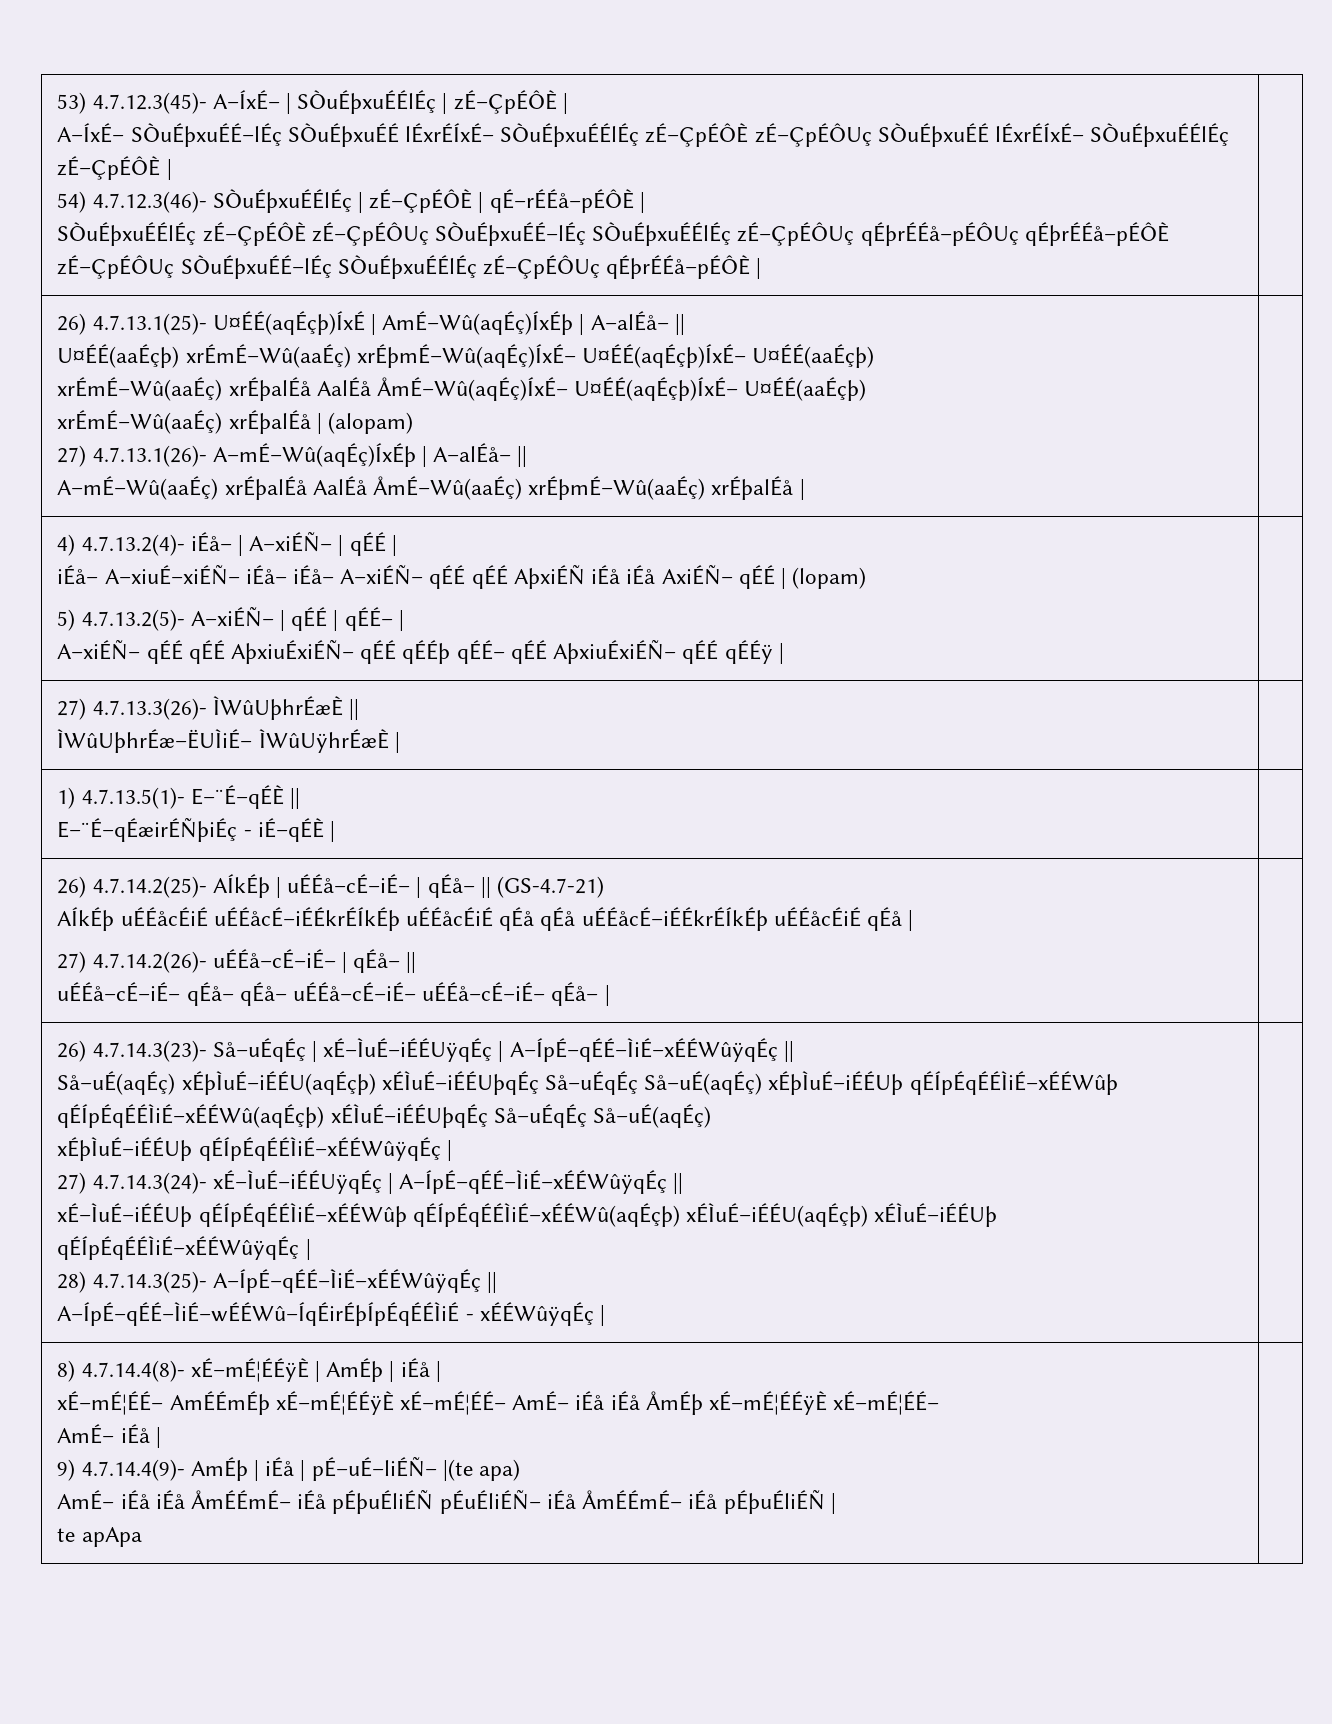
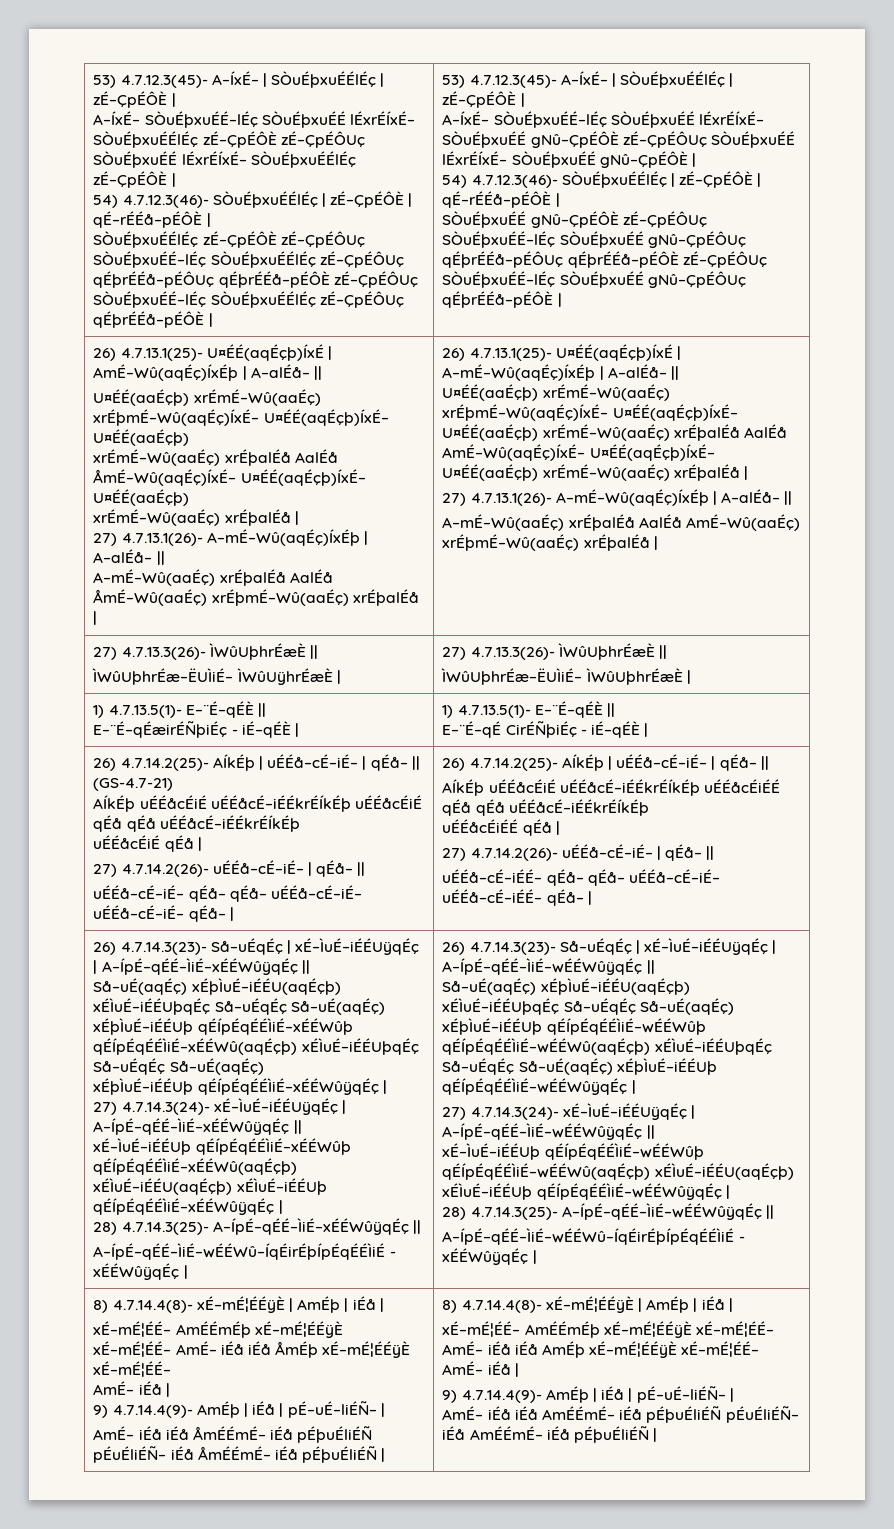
- SÒuÉþxuÉÉlÉç zÉ–ÇpÉÔÈ zÉ–ÇpÉÔUç SÒuÉþxuÉÉ–lÉç SÒuÉþxuÉÉlÉç zÉ–ÇpÉÔUç qÉþrÉÉå–pÉÔUç qÉþrÉÉå–pÉÔÈ zÉ–ÇpÉÔUç SÒuÉþxuÉÉ–lÉç SÒuÉþxuÉÉlÉç zÉ–ÇpÉÔUç qÉþrÉÉå–pÉÔÈ |
+ SÒuÉþxuÉÉlÉç zÉ–ÇpÉÔÈ zÉ–ÇpÉÔUç SÒuÉþxuÉÉ–lÉç SÒuÉþxuÉÉlÉç zÉ–ÇpÉÔUç qÉþrÉÉå–pÉÔUç qÉþrÉÉå–pÉÔÈ zÉ–ÇpÉÔUç SÒuÉþxuÉÉ–lÉç SÒuÉþxuÉÉlÉç zÉ–ÇpÉÔUç qÉþrÉÉå–pÉÔÈ | | 53) 4.7.12.3(45)- A–ÍxÉ– | SÒuÉþxuÉÉlÉç | zÉ–ÇpÉÔÈ |
+ A–ÍxÉ– SÒuÉþxuÉÉ–lÉç SÒuÉþxuÉÉ lÉxrÉÍxÉ– SÒuÉþxuÉÉ gNû–ÇpÉÔÈ zÉ–ÇpÉÔUç SÒuÉþxuÉÉ lÉxrÉÍxÉ– SÒuÉþxuÉÉ gNû–ÇpÉÔÈ |
+ 54) 4.7.12.3(46)- SÒuÉþxuÉÉlÉç | zÉ–ÇpÉÔÈ | qÉ–rÉÉå–pÉÔÈ |
+ SÒuÉþxuÉÉ gNû–ÇpÉÔÈ zÉ–ÇpÉÔUç SÒuÉþxuÉÉ–lÉç SÒuÉþxuÉÉ gNû–ÇpÉÔUç qÉþrÉÉå–pÉÔUç qÉþrÉÉå–pÉÔÈ zÉ–ÇpÉÔUç SÒuÉþxuÉÉ–lÉç SÒuÉþxuÉÉ gNû–ÇpÉÔUç qÉþrÉÉå–pÉÔÈ |
  xrÉmÉ–Wû(aaÉç) xrÉþalÉå AalÉå ÅmÉ–Wû(aqÉç)ÍxÉ– U¤ÉÉ(aqÉçþ)ÍxÉ– U¤ÉÉ(aaÉçþ)
- xrÉmÉ–Wû(aaÉç) xrÉþalÉå | (alopam)
+ xrÉmÉ–Wû(aaÉç) xrÉþalÉå |
- 4) 4.7.13.2(4)- iÉå– | A–xiÉÑ– | qÉÉ |
- iÉå– A–xiuÉ–xiÉÑ– iÉå– iÉå– A–xiÉÑ– qÉÉ qÉÉ AþxiÉÑ iÉå iÉå AxiÉÑ– qÉÉ | (lopam)
- 5) 4.7.13.2(5)- A–xiÉÑ– | qÉÉ | qÉÉ– |
- A–xiÉÑ– qÉÉ qÉÉ AþxiuÉxiÉÑ– qÉÉ qÉÉþ qÉÉ– qÉÉ AþxiuÉxiÉÑ– qÉÉ qÉÉÿ | |
+ 26) 4.7.13.1(25)- U¤ÉÉ(aqÉçþ)ÍxÉ | A–mÉ–Wû(aqÉç)ÍxÉþ | A–alÉå– ||
+ U¤ÉÉ(aaÉçþ) xrÉmÉ–Wû(aaÉç) xrÉþmÉ–Wû(aqÉç)ÍxÉ– U¤ÉÉ(aqÉçþ)ÍxÉ– U¤ÉÉ(aaÉçþ) xrÉmÉ–Wû(aaÉç) xrÉþalÉå AalÉå AmÉ–Wû(aqÉç)ÍxÉ– U¤ÉÉ(aqÉçþ)ÍxÉ– U¤ÉÉ(aaÉçþ) xrÉmÉ–Wû(aaÉç) xrÉþalÉå |
+ 27) 4.7.13.1(26)- A–mÉ–Wû(aqÉç)ÍxÉþ | A–alÉå– ||
+ A–mÉ–Wû(aaÉç) xrÉþalÉå AalÉå AmÉ–Wû(aaÉç) xrÉþmÉ–Wû(aaÉç) xrÉþalÉå |
  27) 4.7.13.3(26)- ÌWûUþhrÉæÈ ||
- ÌWûUþhrÉæ–ËUÌiÉ– ÌWûUÿhrÉæÈ | |
+ ÌWûUþhrÉæ–ËUÌiÉ– ÌWûUÿhrÉæÈ | | 27) 4.7.13.3(26)- ÌWûUþhrÉæÈ ||
+ ÌWûUþhrÉæ–ËUÌiÉ– ÌWûUþhrÉæÈ |
  1) 4.7.13.5(1)- E–¨É–qÉÈ ||
- E–¨É–qÉæirÉÑþiÉç - iÉ–qÉÈ | |
+ E–¨É–qÉæirÉÑþiÉç - iÉ–qÉÈ | | 1) 4.7.13.5(1)- E–¨É–qÉÈ ||
+ E–¨É–qÉ CirÉÑþiÉç - iÉ–qÉÈ |
- AÍkÉþ uÉÉåcÉiÉ uÉÉåcÉ–iÉÉkrÉÍkÉþ uÉÉåcÉiÉ qÉå qÉå uÉÉåcÉ–iÉÉkrÉÍkÉþ uÉÉåcÉiÉ qÉå |
+ AÍkÉþ uÉÉåcÉiÉ uÉÉåcÉ–iÉÉkrÉÍkÉþ uÉÉåcÉiÉ qÉå qÉå uÉÉåcÉ–iÉÉkrÉÍkÉþ
+ uÉÉåcÉiÉ qÉå |
- uÉÉå–cÉ–iÉ– qÉå– qÉå– uÉÉå–cÉ–iÉ– uÉÉå–cÉ–iÉ– qÉå– |
+ uÉÉå–cÉ–iÉ– qÉå– qÉå– uÉÉå–cÉ–iÉ– uÉÉå–cÉ–iÉ– qÉå– | | 26) 4.7.14.2(25)- AÍkÉþ | uÉÉå–cÉ–iÉ– | qÉå– ||
+ AÍkÉþ uÉÉåcÉiÉ uÉÉåcÉ–iÉÉkrÉÍkÉþ uÉÉåcÉiÉÉ qÉå qÉå uÉÉåcÉ–iÉÉkrÉÍkÉþ
+ uÉÉåcÉiÉÉ qÉå |
+ 27) 4.7.14.2(26)- uÉÉå–cÉ–iÉ– | qÉå– ||
+ uÉÉå–cÉ–iÉÉ– qÉå– qÉå– uÉÉå–cÉ–iÉ– uÉÉå–cÉ–iÉÉ– qÉå– |
+ 26) 4.7.14.3(23)- Så–uÉqÉç | xÉ–ÌuÉ–iÉÉUÿqÉç | A–ÍpÉ–qÉÉ–ÌiÉ–wÉÉWûÿqÉç ||
+ Så–uÉ(aqÉç) xÉþÌuÉ–iÉÉU(aqÉçþ) xÉÌuÉ–iÉÉUþqÉç Så–uÉqÉç Så–uÉ(aqÉç) xÉþÌuÉ–iÉÉUþ qÉÍpÉqÉÉÌiÉ–wÉÉWûþ qÉÍpÉqÉÉÌiÉ–wÉÉWû(aqÉçþ) xÉÌuÉ–iÉÉUþqÉç Så–uÉqÉç Så–uÉ(aqÉç) xÉþÌuÉ–iÉÉUþ qÉÍpÉqÉÉÌiÉ–wÉÉWûÿqÉç |
+ 27) 4.7.14.3(24)- xÉ–ÌuÉ–iÉÉUÿqÉç | A–ÍpÉ–qÉÉ–ÌiÉ–wÉÉWûÿqÉç ||
+ xÉ–ÌuÉ–iÉÉUþ qÉÍpÉqÉÉÌiÉ–wÉÉWûþ qÉÍpÉqÉÉÌiÉ–wÉÉWû(aqÉçþ) xÉÌuÉ–iÉÉU(aqÉçþ) xÉÌuÉ–iÉÉUþ qÉÍpÉqÉÉÌiÉ–wÉÉWûÿqÉç |
+ 28) 4.7.14.3(25)- A–ÍpÉ–qÉÉ–ÌiÉ–wÉÉWûÿqÉç ||
+ A–ÍpÉ–qÉÉ–ÌiÉ–wÉÉWû–ÍqÉirÉþÍpÉqÉÉÌiÉ - xÉÉWûÿqÉç |
  xÉ–mÉ¦ÉÉ– AmÉÉmÉþ xÉ–mÉ¦ÉÉÿÈ xÉ–mÉ¦ÉÉ– AmÉ– iÉå iÉå ÅmÉþ xÉ–mÉ¦ÉÉÿÈ xÉ–mÉ¦ÉÉ–
  AmÉ– iÉå |
- 9) 4.7.14.4(9)- AmÉþ | iÉå | pÉ–uÉ–liÉÑ– |(te apa)
+ 9) 4.7.14.4(9)- AmÉþ | iÉå | pÉ–uÉ–liÉÑ– |
- AmÉ– iÉå iÉå ÅmÉÉmÉ– iÉå pÉþuÉliÉÑ pÉuÉliÉÑ– iÉå ÅmÉÉmÉ– iÉå pÉþuÉliÉÑ |
- te apApa
+ AmÉ– iÉå iÉå ÅmÉÉmÉ– iÉå pÉþuÉliÉÑ pÉuÉliÉÑ– iÉå ÅmÉÉmÉ– iÉå pÉþuÉliÉÑ | | 8) 4.7.14.4(8)- xÉ–mÉ¦ÉÉÿÈ | AmÉþ | iÉå |
+ xÉ–mÉ¦ÉÉ– AmÉÉmÉþ xÉ–mÉ¦ÉÉÿÈ xÉ–mÉ¦ÉÉ– AmÉ– iÉå iÉå AmÉþ xÉ–mÉ¦ÉÉÿÈ xÉ–mÉ¦ÉÉ– AmÉ– iÉå |
+ 9) 4.7.14.4(9)- AmÉþ | iÉå | pÉ–uÉ–liÉÑ– |
+ AmÉ– iÉå iÉå AmÉÉmÉ– iÉå pÉþuÉliÉÑ pÉuÉliÉÑ– iÉå AmÉÉmÉ– iÉå pÉþuÉliÉÑ |

